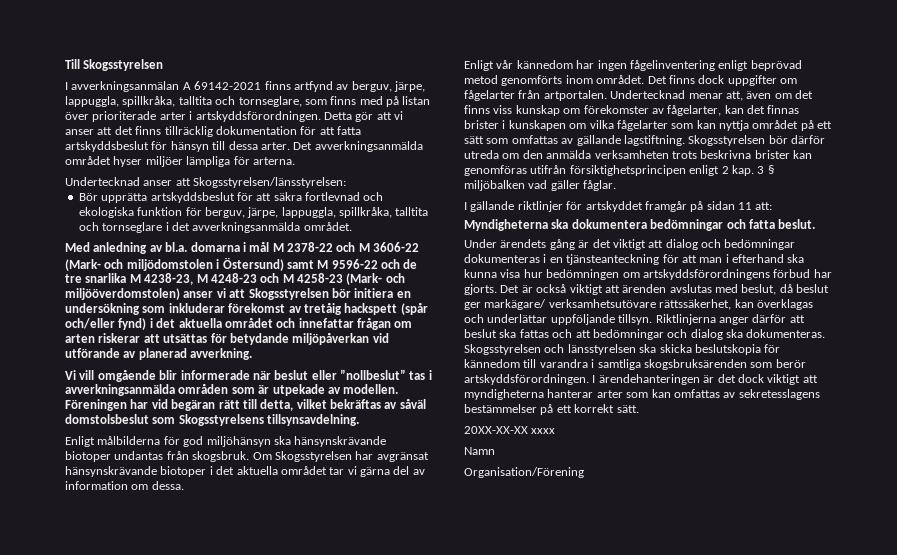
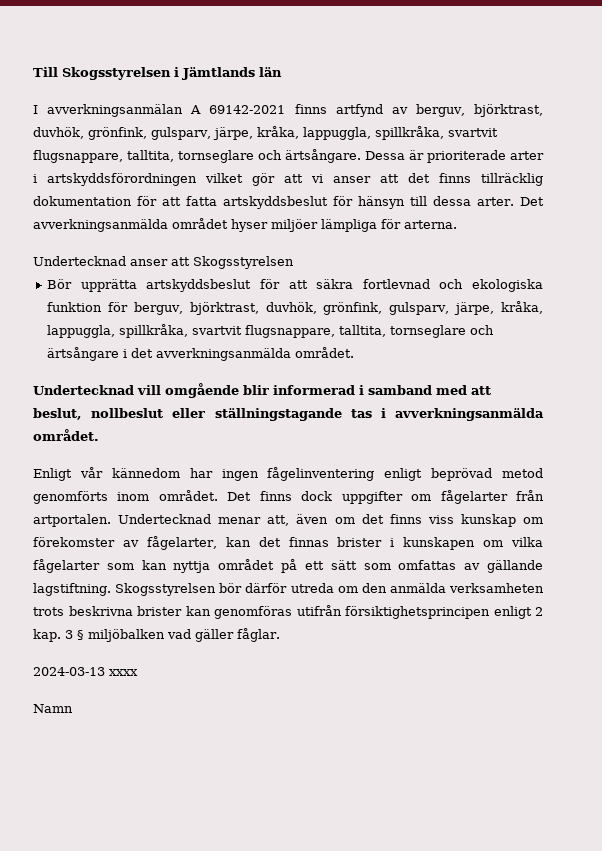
- Till Skogsstyrelsen
+ Till Skogsstyrelsen i Jämtlands län
- I avverkningsanmälan A 69142-2021 finns artfynd av berguv, järpe, lappuggla, spillkråka, talltita och tornseglare, som finns med på listan över prioriterade arter i artskyddsförordningen. Detta gör att vi anser att det finns tillräcklig dokumentation för att fatta artskyddsbeslut för hänsyn till dessa arter.
+ I avverkningsanmälan A 69142-2021 finns artfynd av berguv, björktrast, duvhök, grönfink, gulsparv, järpe, kråka, lappuggla, spillkråka, svartvit flugsnappare, talltita, tornseglare och ärtsångare. Dessa är prioriterade arter i artskyddsförordningen vilket gör att vi anser att det finns tillräcklig dokumentation för att fatta artskyddsbeslut för hänsyn till dessa arter.
- Undertecknad anser att Skogsstyrelsen/länsstyrelsen:
+ Undertecknad anser att Skogsstyrelsen
- Bör upprätta artskyddsbeslut för att säkra fortlevnad och ekologiska funktion för berguv, järpe, lappuggla, spillkråka, talltita och tornseglare i det avverkningsanmälda området.
- Med anledning av bl.a. domarna i mål M 2378-22 och M 3606-22 (Mark- och miljödomstolen i Östersund) samt M 9596-22 och de tre snarlika M 4238-23, M 4248-23 och M 4258-23 (Mark- och miljööverdomstolen) anser vi att Skogsstyrelsen bör initiera en undersökning som inkluderar förekomst av tretåig hackspett (spår och/eller fynd) i det aktuella området och innefattar frågan om arten riskerar att utsättas för betydande miljöpåverkan vid utförande av planerad avverkning.
- Vi vill omgående blir informerade när beslut eller ”nollbeslut” tas i avverkningsanmälda områden som är utpekade av modellen. Föreningen har vid begäran rätt till detta, vilket bekräftas av såväl domstolsbeslut som Skogsstyrelsens tillsynsavdelning.
- Enligt målbilderna för god miljöhänsyn ska hänsynskrävande biotoper undantas från skogsbruk. Om Skogsstyrelsen har avgränsat hänsynskrävande biotoper i det aktuella området tar vi gärna del av information om dessa.
+ Bör upprätta artskyddsbeslut för att säkra fortlevnad och ekologiska funktion för berguv, björktrast, duvhök, grönfink, gulsparv, järpe, kråka, lappuggla, spillkråka, svartvit flugsnappare, talltita, tornseglare och ärtsångare i det avverkningsanmälda området.
+ Undertecknad vill omgående blir informerad i samband med att beslut, nollbeslut eller ställningstagande tas i avverkningsanmälda området.
- I gällande riktlinjer för artskyddet framgår på sidan 11 att:
- Myndigheterna ska dokumentera bedömningar och fatta beslut.
- Under ärendets gång är det viktigt att dialog och bedömningar dokumenteras i en tjänsteanteckning för att man i efterhand ska kunna visa hur bedömningen om artskyddsförordningens förbud har gjorts. Det är också viktigt att ärenden avslutas med beslut, då beslut ger markägare/ verksamhetsutövare rättssäkerhet, kan överklagas och underlättar uppföljande tillsyn. Riktlinjerna anger därför att beslut ska fattas och att bedömningar och dialog ska dokumenteras. Skogsstyrelsen och länsstyrelsen ska skicka beslutskopia för kännedom till varandra i samtliga skogsbruksärenden som berör artskyddsförordningen. I ärendehanteringen är det dock viktigt att myndigheterna hanterar arter som kan omfattas av sekretesslagens bestämmelser på ett korrekt sätt.
- 20XX-XX-XX xxxx
+ 2024-03-13 xxxx
- Organisation/Förening

